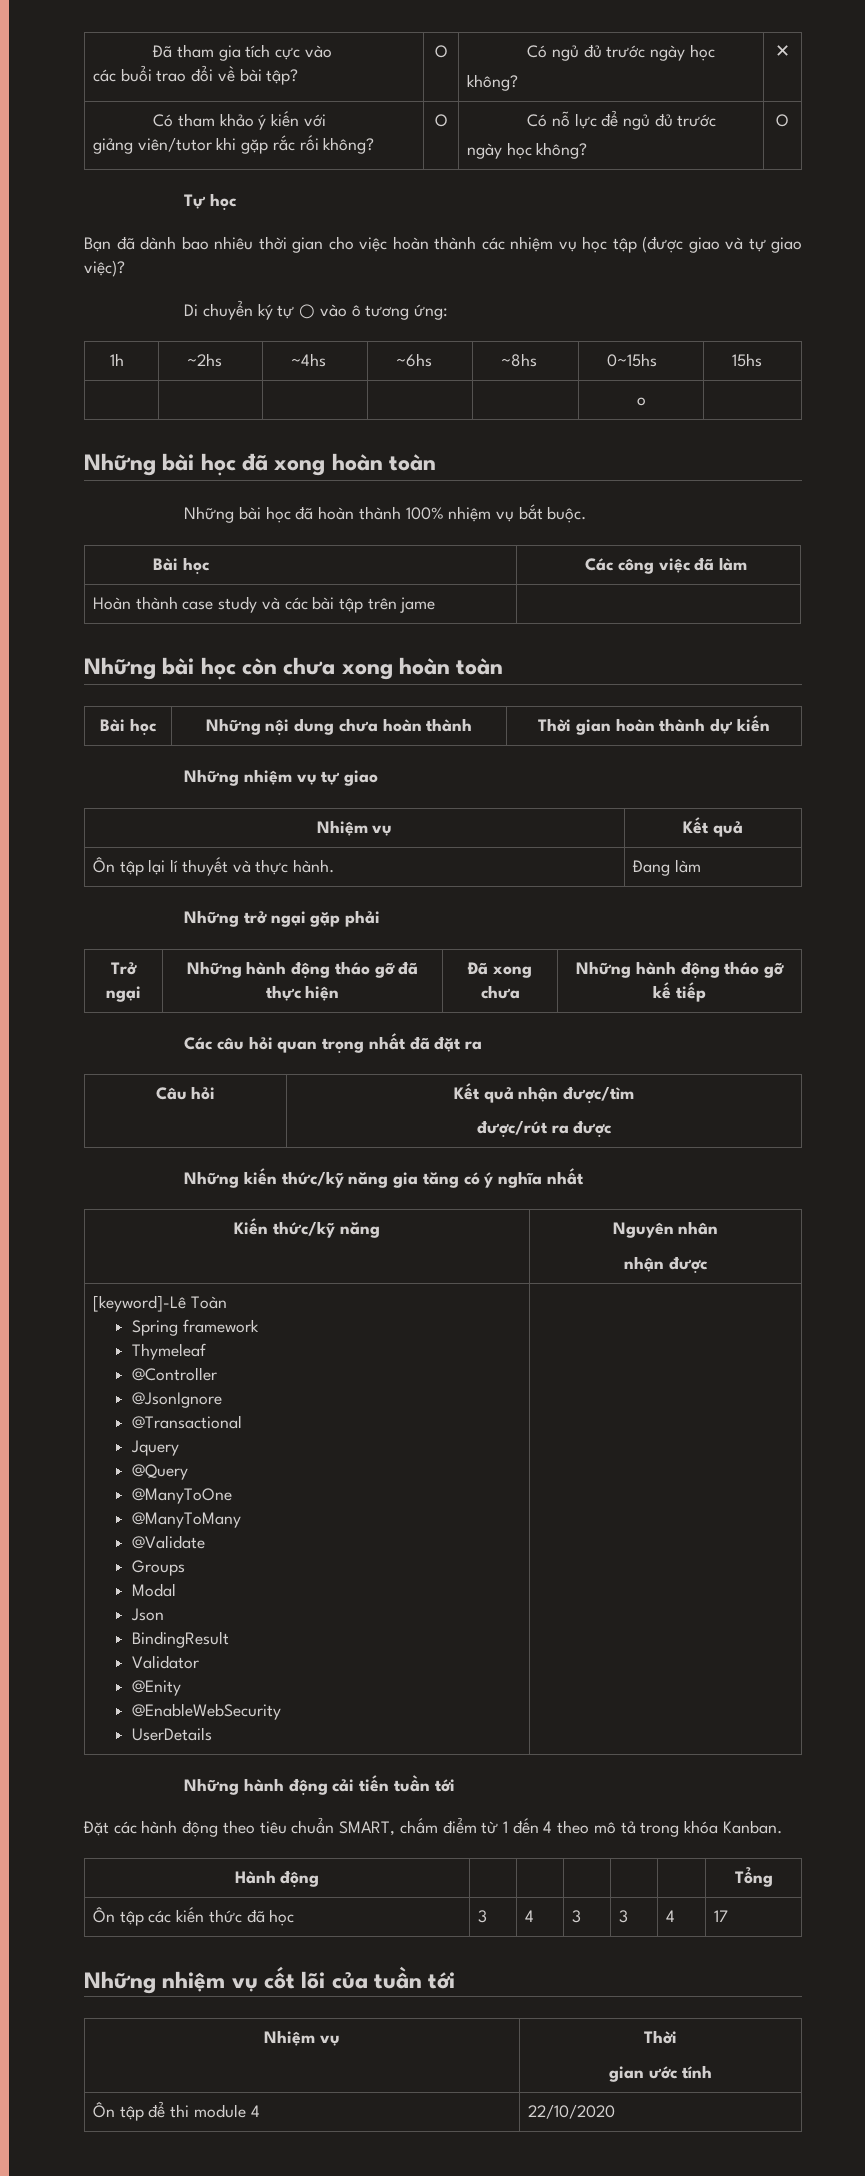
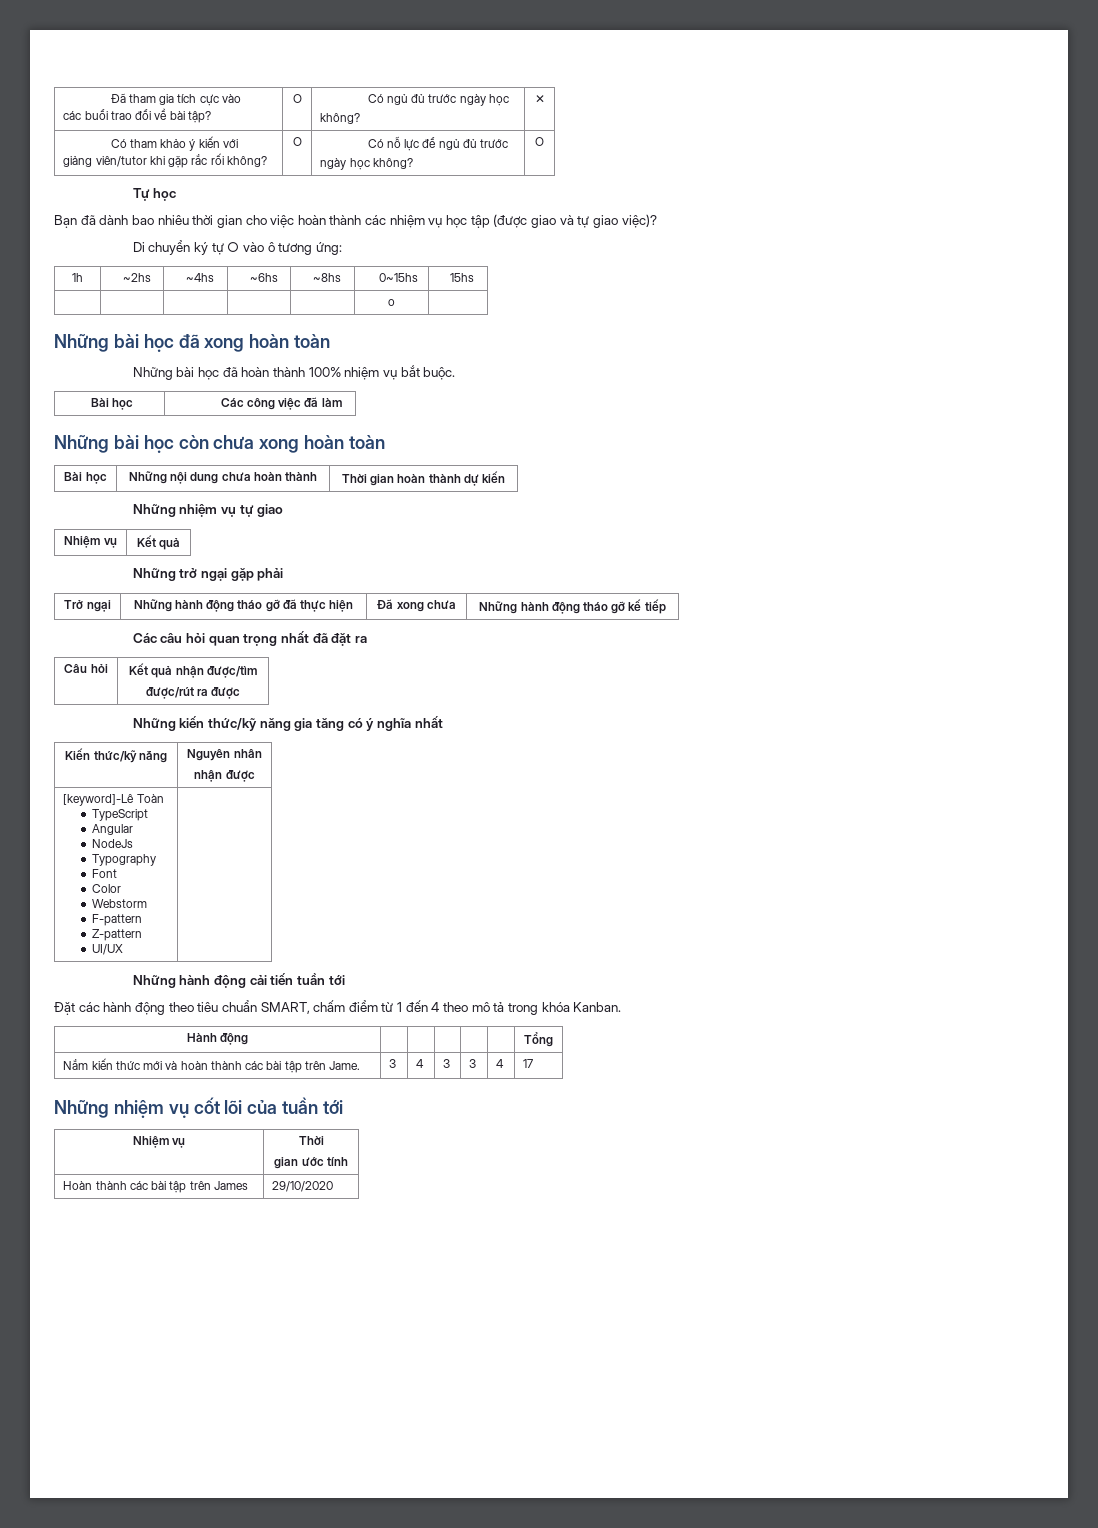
- Hoàn thành case study và các bài tập trên jame |
- Ôn tập lại lí thuyết và thực hành. | Đang làm
  [keyword]-Lê Toàn
- Spring framework
- Thymeleaf
- @Controller
- @JsonIgnore
- @Transactional
- Jquery
- @Query
- @ManyToOne
- @ManyToMany
- @Validate
- Groups
- Modal
- Json
- BindingResult
- Validator
- @Enity
- @EnableWebSecurity
- UserDetails |
+ TypeScript
+ Angular
+ NodeJs
+ Typography
+ Font
+ Color
+ Webstorm
+ F-pattern
+ Z-pattern
+ UI/UX |
- Ôn tập các kiến thức đã học | 3 | 4 | 3 | 3 | 4 | 17
+ Nắm kiến thức mới và hoàn thành các bài tập trên Jame. | 3 | 4 | 3 | 3 | 4 | 17
- Ôn tập để thi module 4 | 22/10/2020
+ Hoàn thành các bài tập trên James | 29/10/2020

